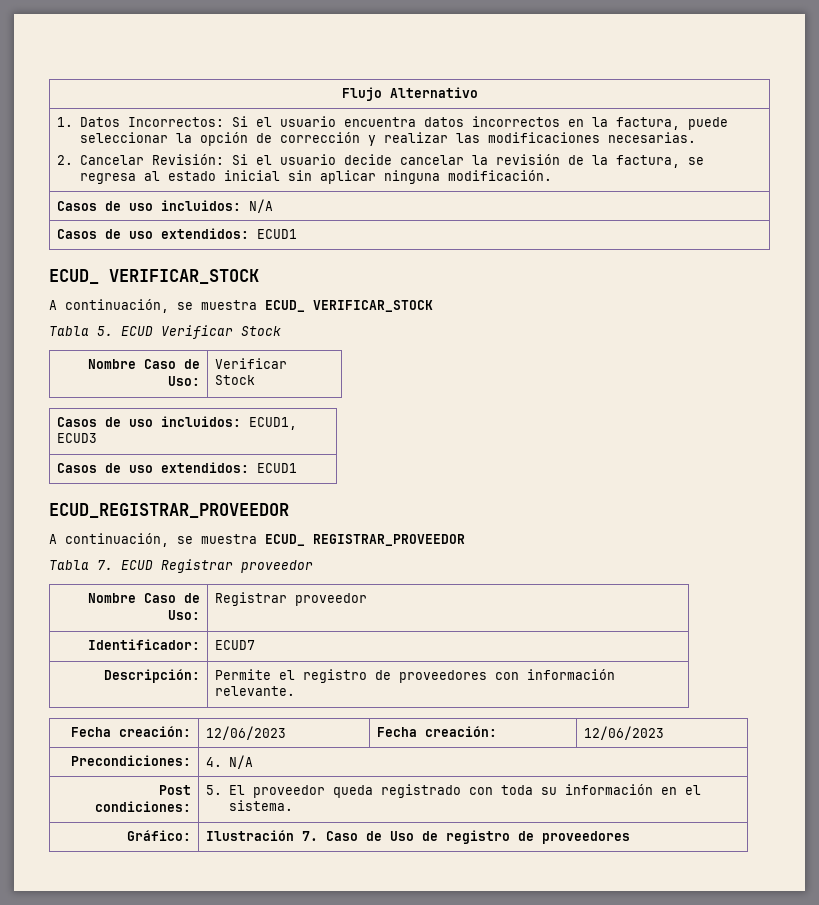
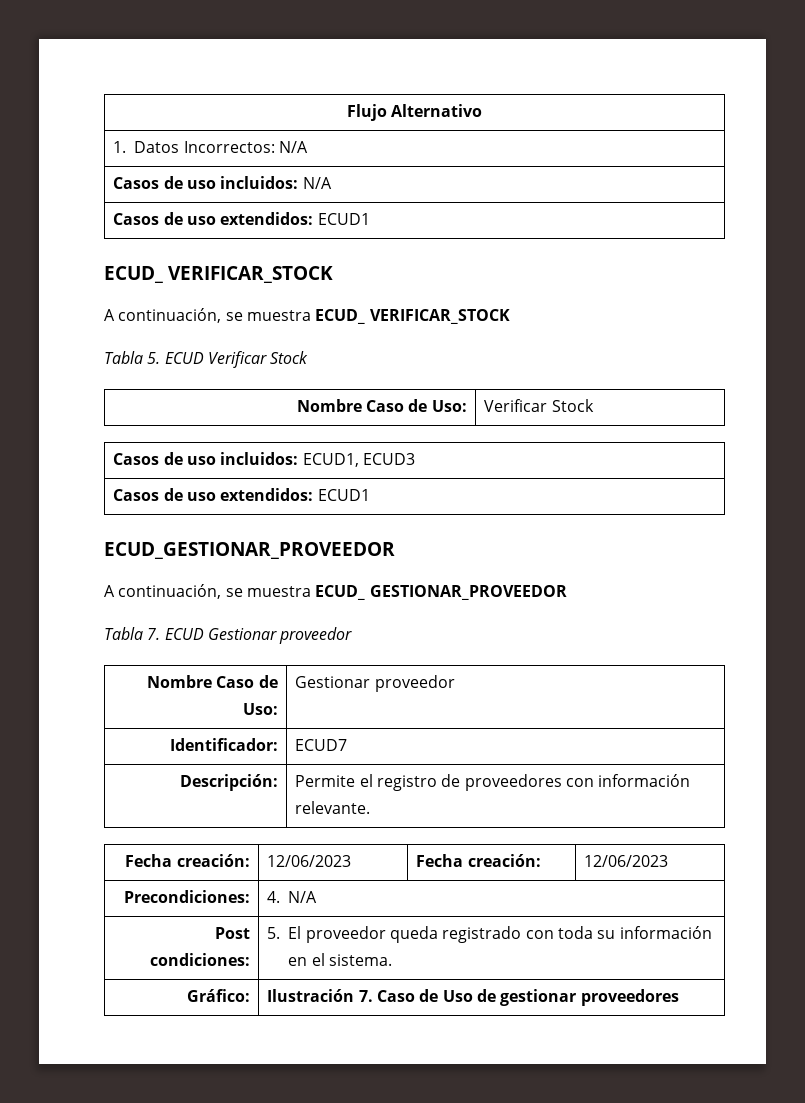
- 1. Datos Incorrectos: Si el usuario encuentra datos incorrectos en la factura, puede seleccionar la opción de corrección y realizar las modificaciones necesarias.
- 2. Cancelar Revisión: Si el usuario decide cancelar la revisión de la factura, se regresa al estado inicial sin aplicar ninguna modificación.
+ 1. Datos Incorrectos: N/A
- ECUD_REGISTRAR_PROVEEDOR
- A continuación, se muestra ECUD_ REGISTRAR_PROVEEDOR
+ ECUD_GESTIONAR_PROVEEDOR
+ A continuación, se muestra ECUD_ GESTIONAR_PROVEEDOR
- Tabla 7. ECUD Registrar proveedor
+ Tabla 7. ECUD Gestionar proveedor
- Nombre Caso de Uso: | Registrar proveedor
+ Nombre Caso de Uso: | Gestionar proveedor
- Gráfico: | Ilustración 7. Caso de Uso de registro de proveedores
+ Gráfico: | Ilustración 7. Caso de Uso de gestionar proveedores

